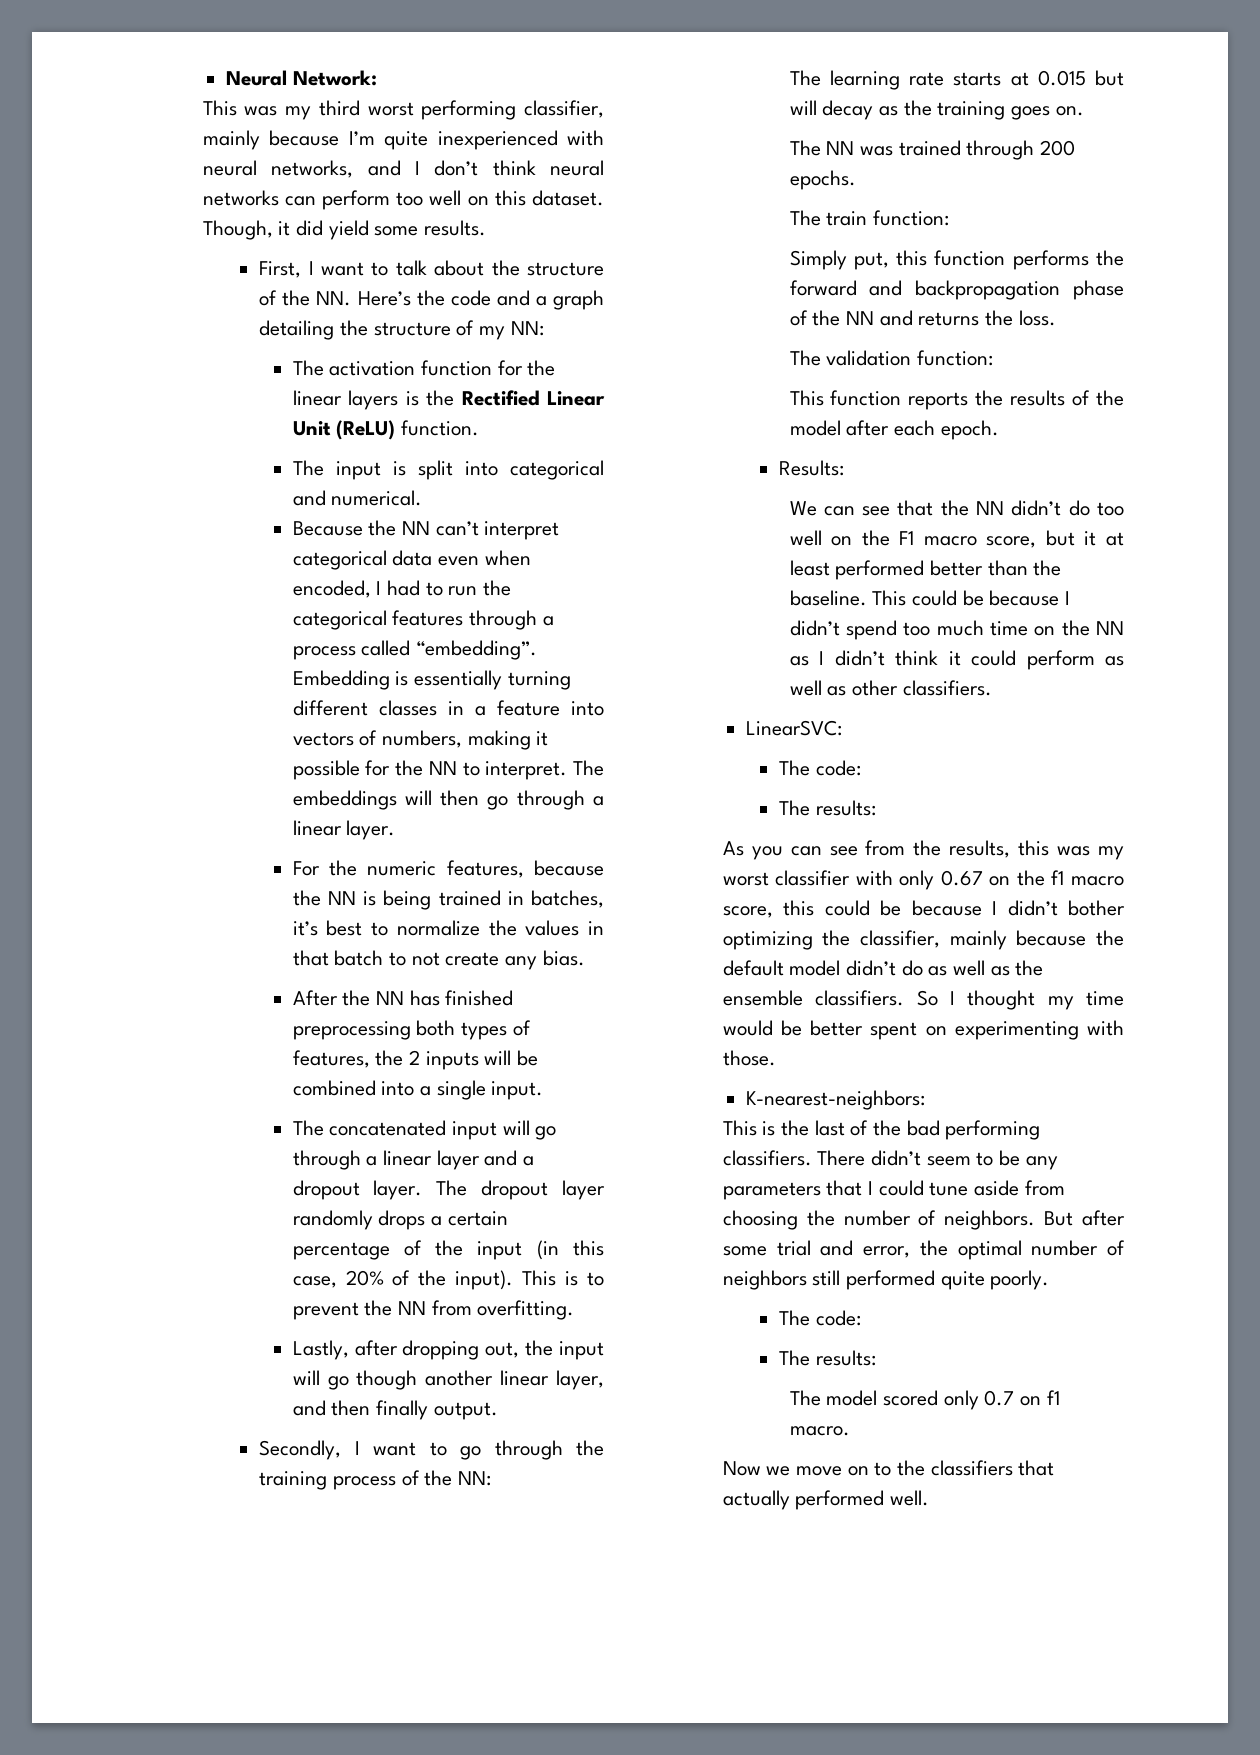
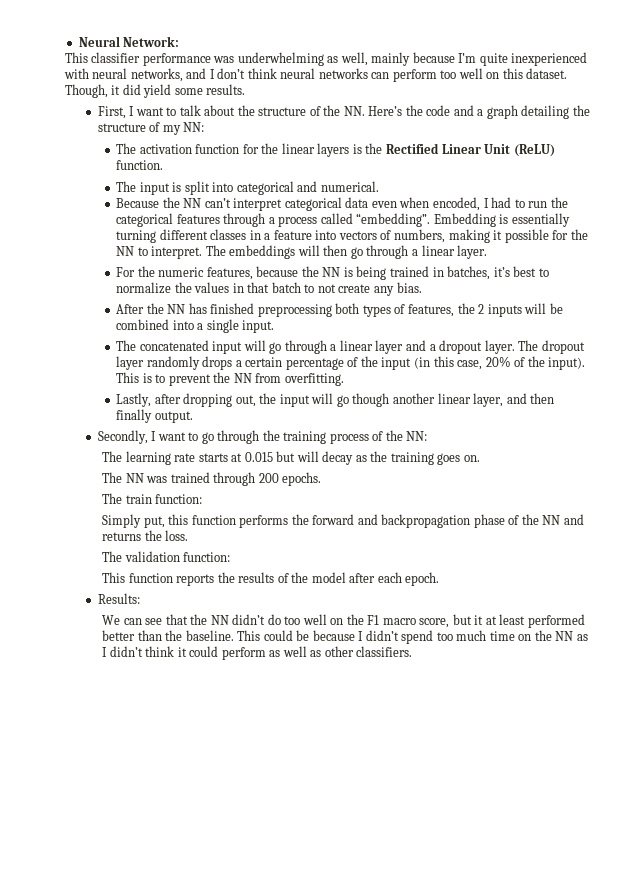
- This was my third worst performing classifier, mainly because I’m quite inexperienced with neural networks, and I don’t think neural networks can perform too well on this dataset.
+ This classifier performance was underwhelming as well, mainly because I’m quite inexperienced with neural networks, and I don’t think neural networks can perform too well on this dataset.
- LinearSVC:
- The code:
- The results:
- As you can see from the results, this was my worst classifier with only 0.67 on the f1 macro score, this could be because I didn’t bother optimizing the classifier, mainly because the default model didn’t do as well as the ensemble classifiers. So I thought my time would be better spent on experimenting with those.
- K-nearest-neighbors:
- This is the last of the bad performing classifiers. There didn’t seem to be any parameters that I could tune aside from choosing the number of neighbors. But after some trial and error, the optimal number of neighbors still performed quite poorly.
- The code:
- The results:
- The model scored only 0.7 on f1 macro.
- Now we move on to the classifiers that actually performed well.

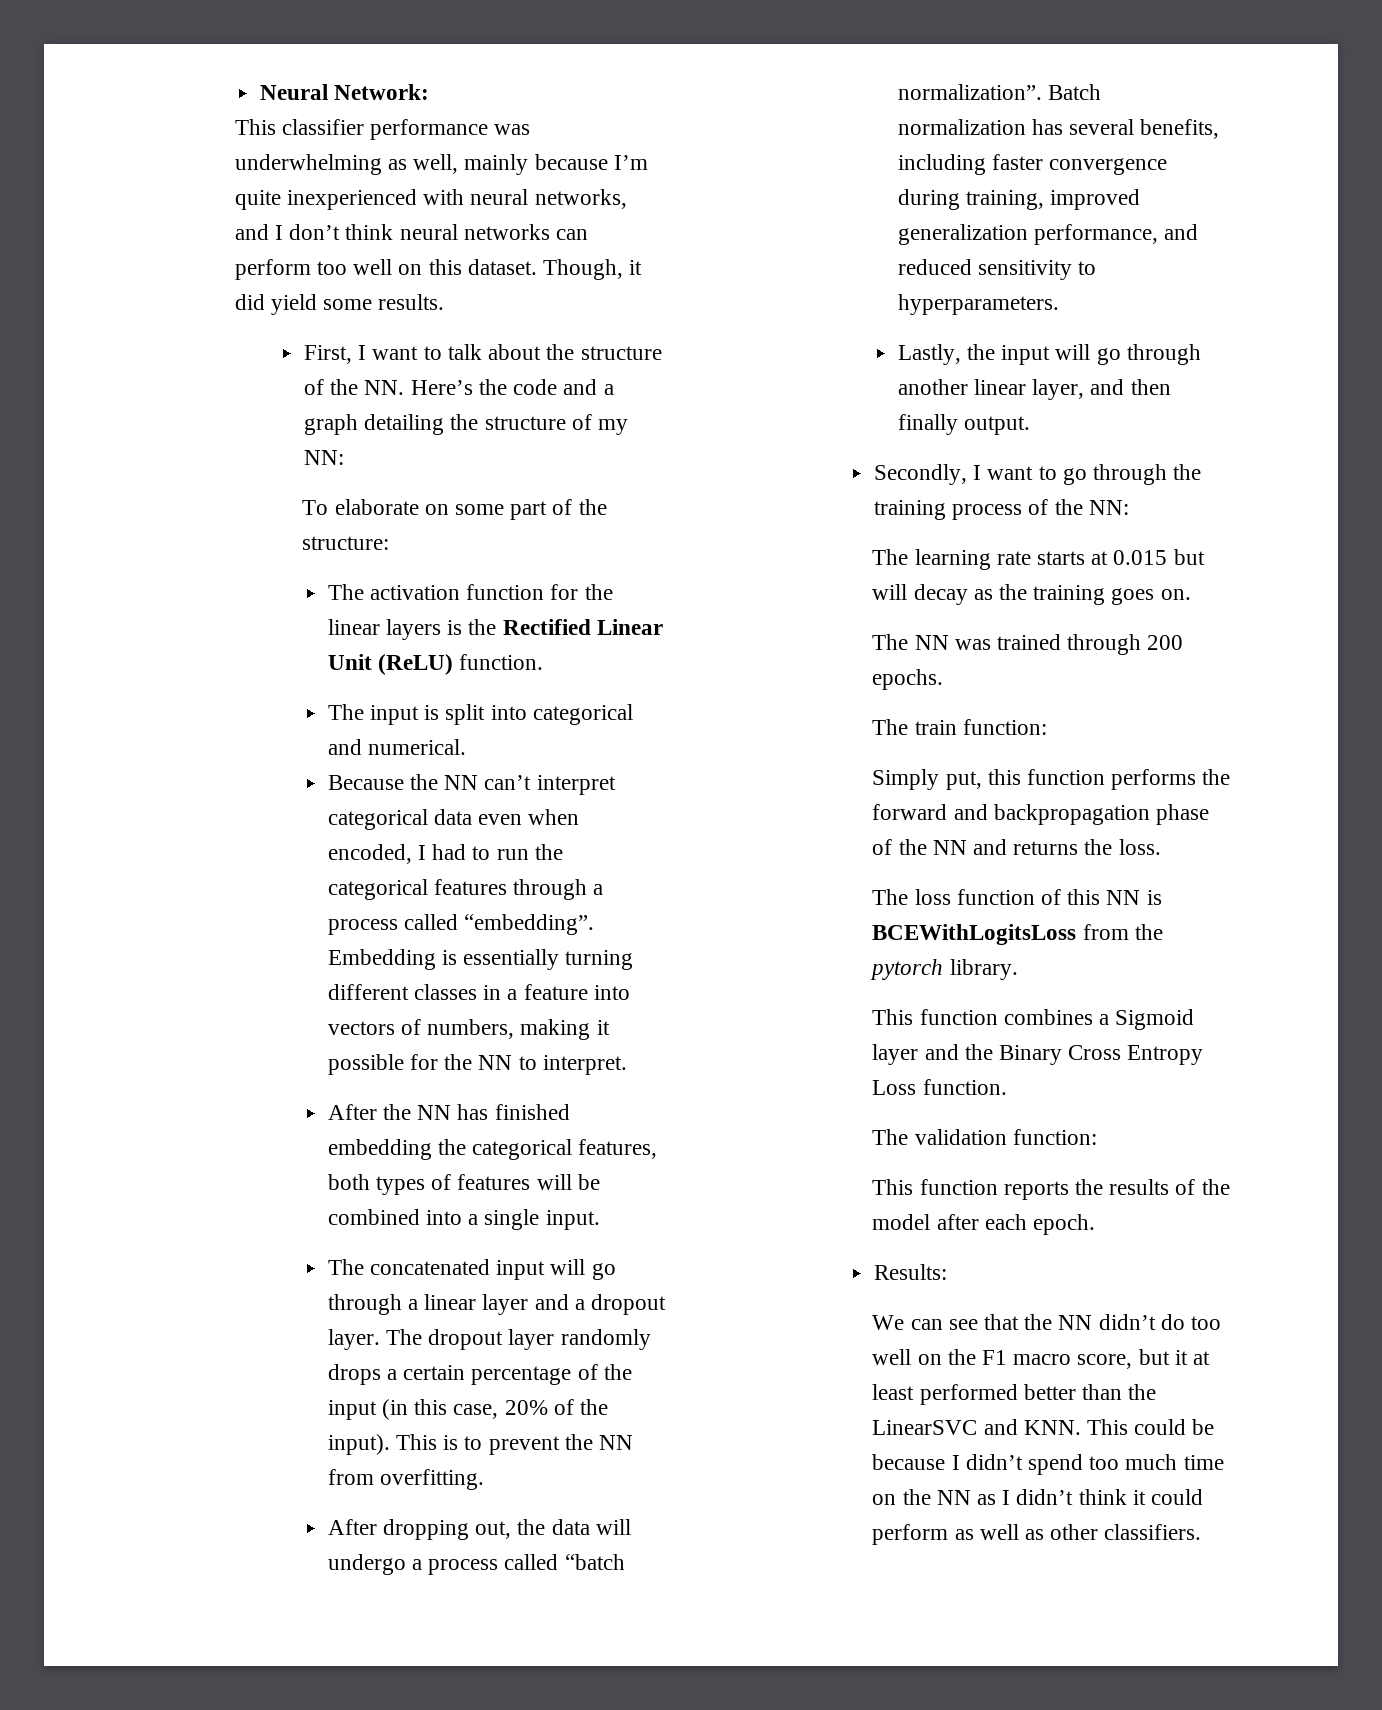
+ To elaborate on some part of the structure:
- The embeddings will then go through a linear layer.
- For the numeric features, because the NN is being trained in batches, it’s best to normalize the values in that batch to not create any bias.
- After the NN has finished preprocessing both types of features, the 2 inputs will be combined into a single input.
+ After the NN has finished embedding the categorical features, both types of features will be combined into a single input.
- Lastly, after dropping out, the input will go though another linear layer, and then finally output.
+ After dropping out, the data will undergo a process called “batch normalization”. Batch normalization has several benefits, including faster convergence during training, improved generalization performance, and reduced sensitivity to hyperparameters.
+ Lastly, the input will go through another linear layer, and then finally output.
+ The loss function of this NN is BCEWithLogitsLoss from the pytorch library.
+ This function combines a Sigmoid layer and the Binary Cross Entropy Loss function.
- We can see that the NN didn’t do too well on the F1 macro score, but it at least performed better than the baseline. This could be because I didn’t spend too much time on the NN as I didn’t think it could perform as well as other classifiers.
+ We can see that the NN didn’t do too well on the F1 macro score, but it at least performed better than the LinearSVC and KNN. This could be because I didn’t spend too much time on the NN as I didn’t think it could perform as well as other classifiers.

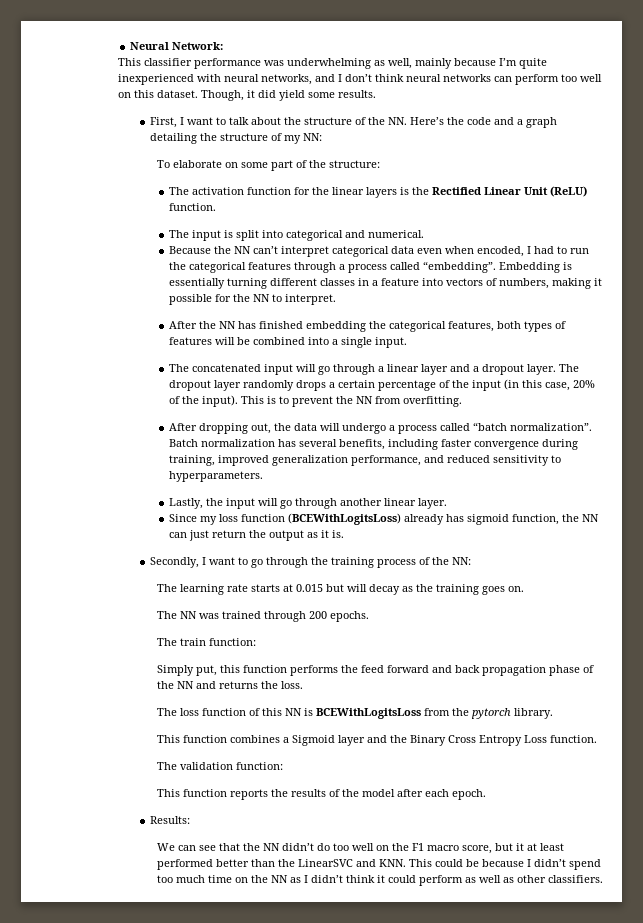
- Lastly, the input will go through another linear layer, and then finally output.
+ Lastly, the input will go through another linear layer.
+ Since my loss function (BCEWithLogitsLoss) already has sigmoid function, the NN can just return the output as it is.
- Simply put, this function performs the forward and backpropagation phase of the NN and returns the loss.
+ Simply put, this function performs the feed forward and back propagation phase of the NN and returns the loss.

